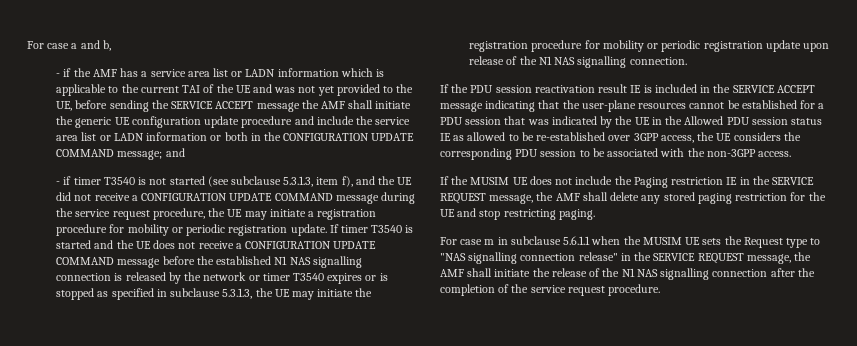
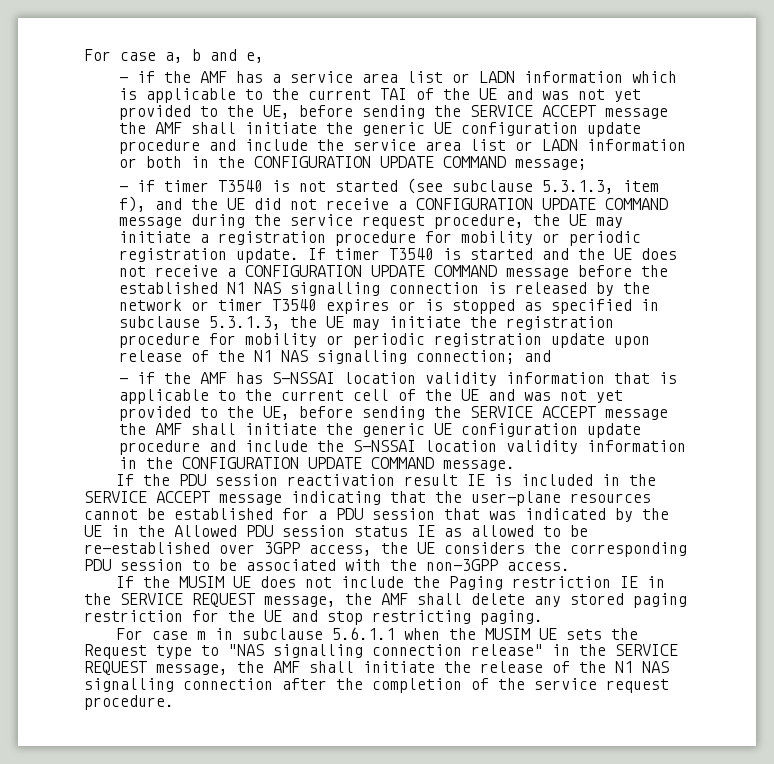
- For case a and b,
+ For case a, b and e,
- - if the AMF has a service area list or LADN information which is applicable to the current TAI of the UE and was not yet provided to the UE, before sending the SERVICE ACCEPT message the AMF shall initiate the generic UE configuration update procedure and include the service area list or LADN information or both in the CONFIGURATION UPDATE COMMAND message; and
+ - if the AMF has a service area list or LADN information which is applicable to the current TAI of the UE and was not yet provided to the UE, before sending the SERVICE ACCEPT message the AMF shall initiate the generic UE configuration update procedure and include the service area list or LADN information or both in the CONFIGURATION UPDATE COMMAND message;
- If timer T3540 is started and the UE does not receive a CONFIGURATION UPDATE COMMAND message before the established N1 NAS signalling connection is released by the network or timer T3540 expires or is stopped as specified in subclause 5.3.1.3, the UE may initiate the registration procedure for mobility or periodic registration update upon release of the N1 NAS signalling connection.
+ If timer T3540 is started and the UE does not receive a CONFIGURATION UPDATE COMMAND message before the established N1 NAS signalling connection is released by the network or timer T3540 expires or is stopped as specified in subclause 5.3.1.3, the UE may initiate the registration procedure for mobility or periodic registration update upon release of the N1 NAS signalling connection; and
+ - if the AMF has S-NSSAI location validity information that is applicable to the current cell of the UE and was not yet provided to the UE, before sending the SERVICE ACCEPT message the AMF shall initiate the generic UE configuration update procedure and include the S-NSSAI location validity information in the CONFIGURATION UPDATE COMMAND message.

